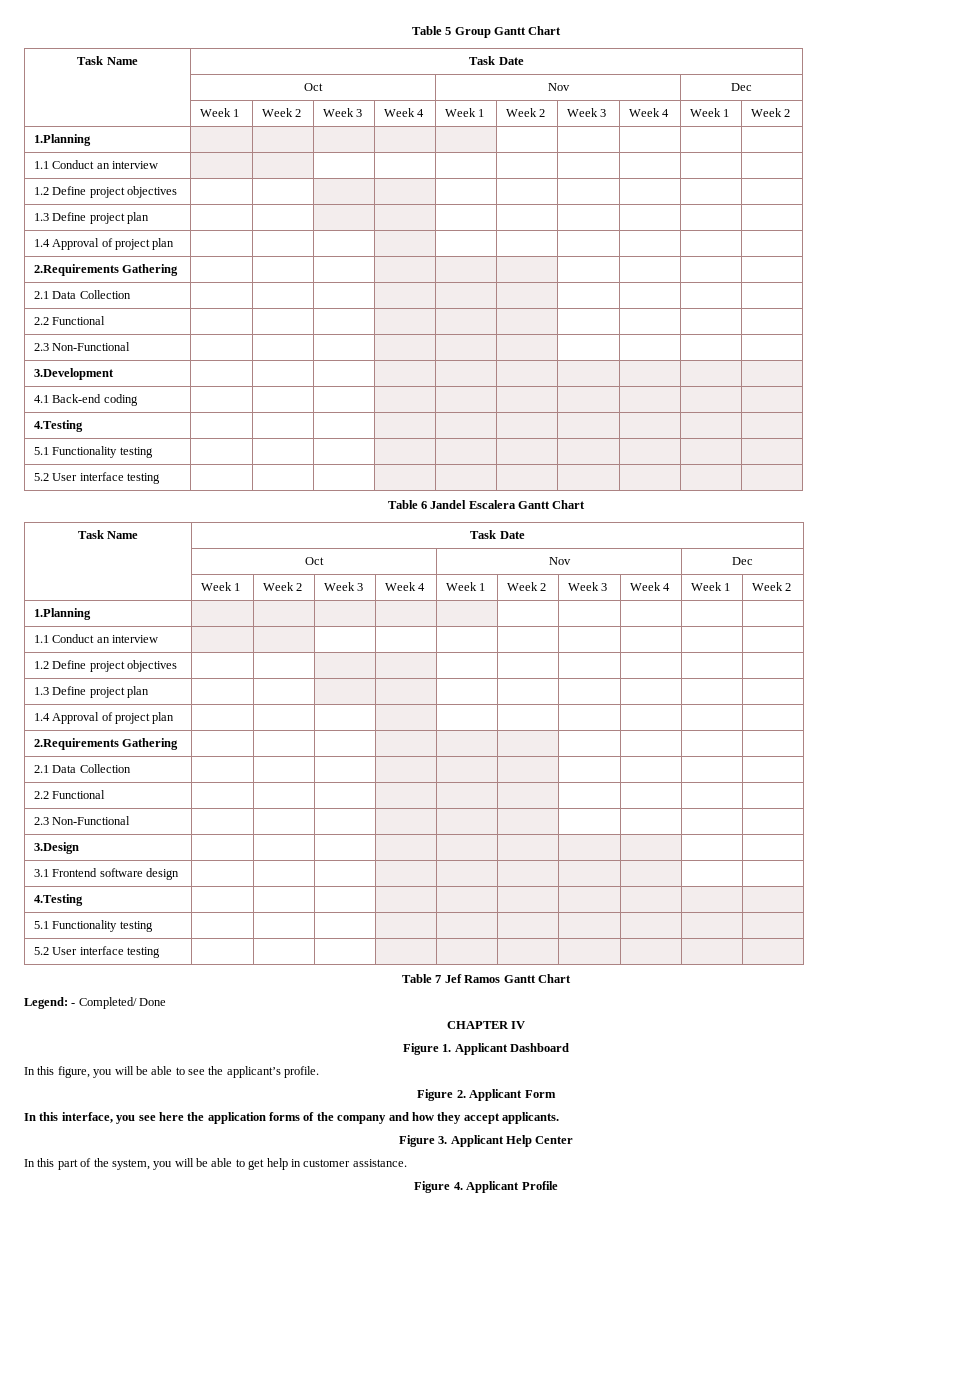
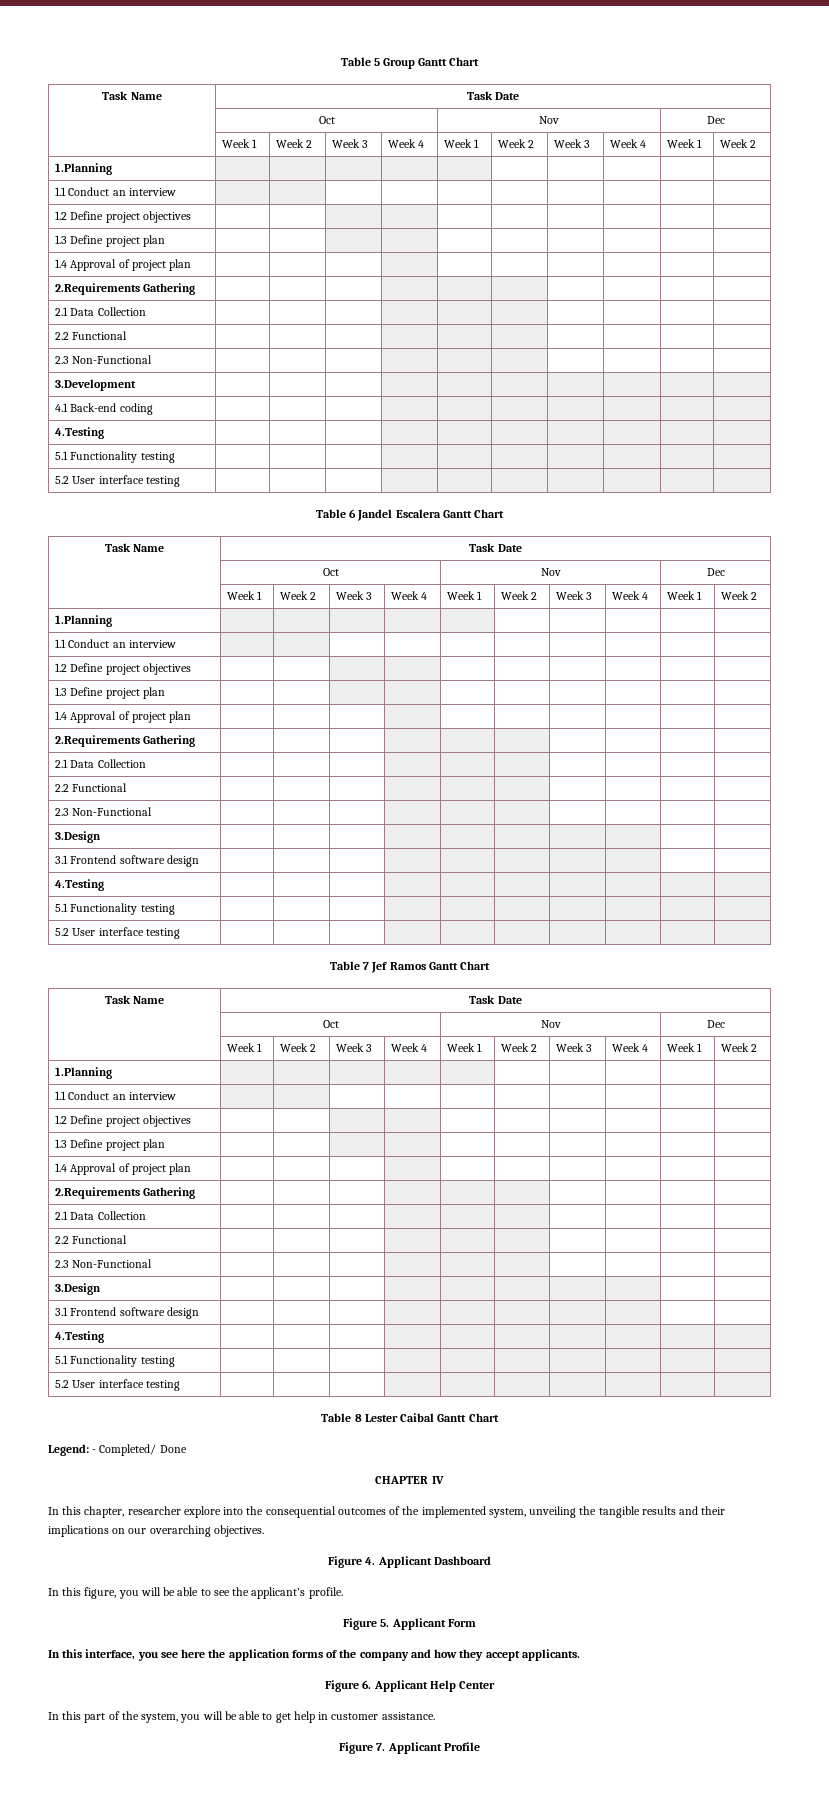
  Table 7 Jef Ramos Gantt Chart
+ Task Name | Task Date
+ | Oct | Nov | Dec
+ | Week 1 | Week 2 | Week 3 | Week 4 | Week 1 | Week 2 | Week 3 | Week 4 | Week 1 | Week 2
+ 1.Planning | | | | | | | | | |
+ 1.1 Conduct an interview | | | | | | | | | |
+ 1.2 Define project objectives | | | | | | | | | |
+ 1.3 Define project plan | | | | | | | | | |
+ 1.4 Approval of project plan | | | | | | | | | |
+ 2.Requirements Gathering | | | | | | | | | |
+ 2.1 Data Collection | | | | | | | | | |
+ 2.2 Functional | | | | | | | | | |
+ 2.3 Non-Functional | | | | | | | | | |
+ 3.Design | | | | | | | | | |
+ 3.1 Frontend software design | | | | | | | | | |
+ 4.Testing | | | | | | | | | |
+ 5.1 Functionality testing | | | | | | | | | |
+ 5.2 User interface testing | | | | | | | | | |
+ Table 8 Lester Caibal Gantt Chart
- Figure 1. Applicant Dashboard
+ In this chapter, researcher explore into the consequential outcomes of the implemented system, unveiling the tangible results and their implications on our overarching objectives.
+ Figure 4. Applicant Dashboard
- Figure 2. Applicant Form
+ Figure 5. Applicant Form
- Figure 3. Applicant Help Center
+ Figure 6. Applicant Help Center
- Figure 4. Applicant Profile
+ Figure 7. Applicant Profile

